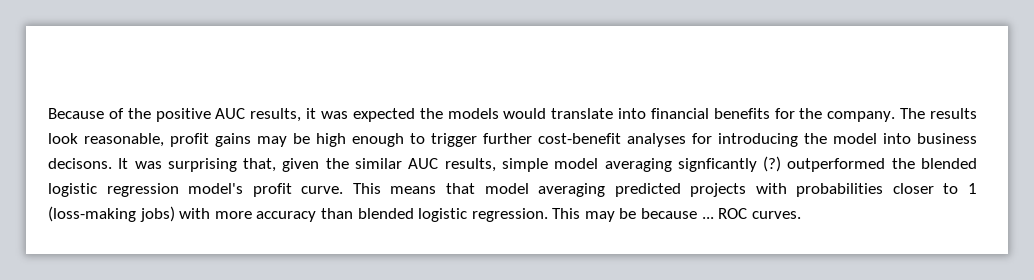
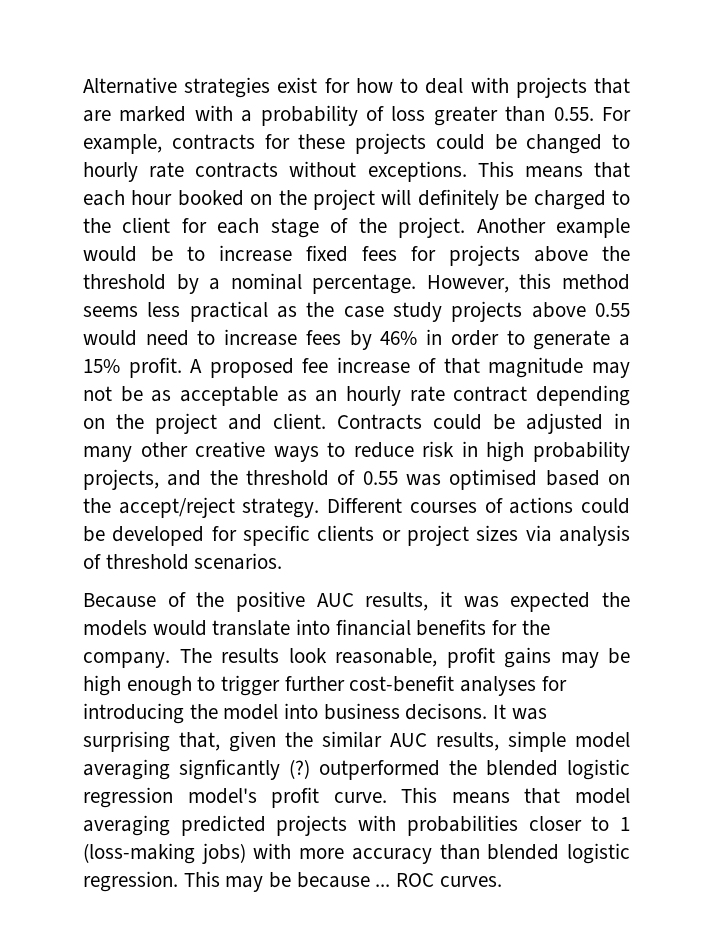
+ Alternative strategies exist for how to deal with projects that are marked with a probability of loss greater than 0.55. For example, contracts for these projects could be changed to hourly rate contracts without exceptions. This means that each hour booked on the project will definitely be charged to the client for each stage of the project. Another example would be to increase fixed fees for projects above the threshold by a nominal percentage. However, this method seems less practical as the case study projects above 0.55 would need to increase fees by 46% in order to generate a 15% profit. A proposed fee increase of that magnitude may not be as acceptable as an hourly rate contract depending on the project and client. Contracts could be adjusted in many other creative ways to reduce risk in high probability projects, and the threshold of 0.55 was optimised based on the accept/reject strategy. Different courses of actions could be developed for specific clients or project sizes via analysis of threshold scenarios.

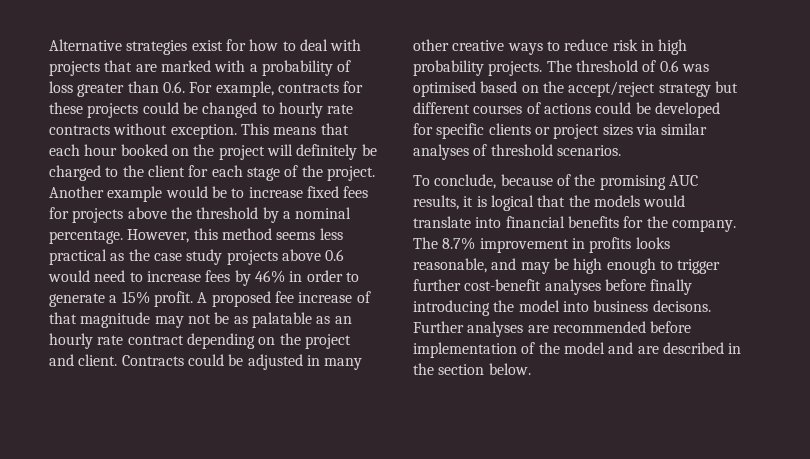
- Alternative strategies exist for how to deal with projects that are marked with a probability of loss greater than 0.55. For example, contracts for these projects could be changed to hourly rate contracts without exceptions.
+ Alternative strategies exist for how to deal with projects that are marked with a probability of loss greater than 0.6. For example, contracts for these projects could be changed to hourly rate contracts without exception.
- However, this method seems less practical as the case study projects above 0.55 would need to increase fees by 46% in order to generate a 15% profit.
+ However, this method seems less practical as the case study projects above 0.6 would need to increase fees by 46% in order to generate a 15% profit.
- A proposed fee increase of that magnitude may not be as acceptable as an hourly rate contract depending on the project and client.
+ A proposed fee increase of that magnitude may not be as palatable as an hourly rate contract depending on the project and client.
- Contracts could be adjusted in many other creative ways to reduce risk in high probability projects, and the threshold of 0.55 was optimised based on the accept/reject strategy. Different courses of actions could be developed for specific clients or project sizes via analysis of threshold scenarios.
+ Contracts could be adjusted in many other creative ways to reduce risk in high probability projects. The threshold of 0.6 was optimised based on the accept/reject strategy but different courses of actions could be developed for specific clients or project sizes via similar analyses of threshold scenarios.
- Because of the positive AUC results, it was expected the models would translate into financial benefits for the company.
+ To conclude, because of the promising AUC results, it is logical that the models would translate into financial benefits for the company.
- The results look reasonable, profit gains may be high enough to trigger further cost-benefit analyses for introducing the model into business decisons.
+ The 8.7% improvement in profits looks reasonable, and may be high enough to trigger further cost-benefit analyses before finally introducing the model into business decisons.
- It was surprising that, given the similar AUC results, simple model averaging signficantly (?) outperformed the blended logistic regression model's profit curve. This means that model averaging predicted projects with probabilities closer to 1 (loss-making jobs) with more accuracy than blended logistic regression. This may be because ... ROC curves.
+ Further analyses are recommended before implementation of the model and are described in the section below.

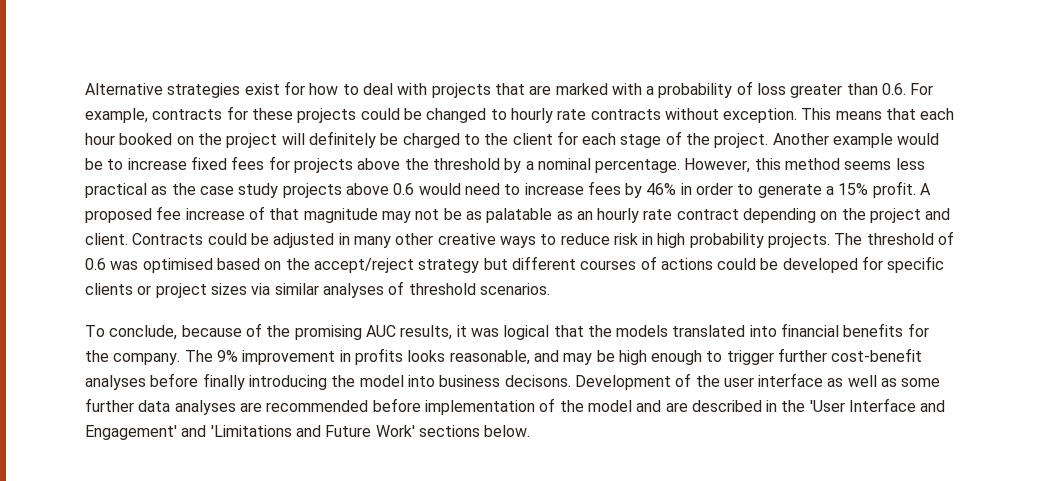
- To conclude, because of the promising AUC results, it is logical that the models would translate into financial benefits for the company.
+ To conclude, because of the promising AUC results, it was logical that the models translated into financial benefits for the company.
- The 8.7% improvement in profits looks reasonable, and may be high enough to trigger further cost-benefit analyses before finally introducing the model into business decisons.
+ The 9% improvement in profits looks reasonable, and may be high enough to trigger further cost-benefit analyses before finally introducing the model into business decisons.
- Further analyses are recommended before implementation of the model and are described in the section below.
+ Development of the user interface as well as some further data analyses are recommended before implementation of the model and are described in the 'User Interface and Engagement' and 'Limitations and Future Work' sections below.

